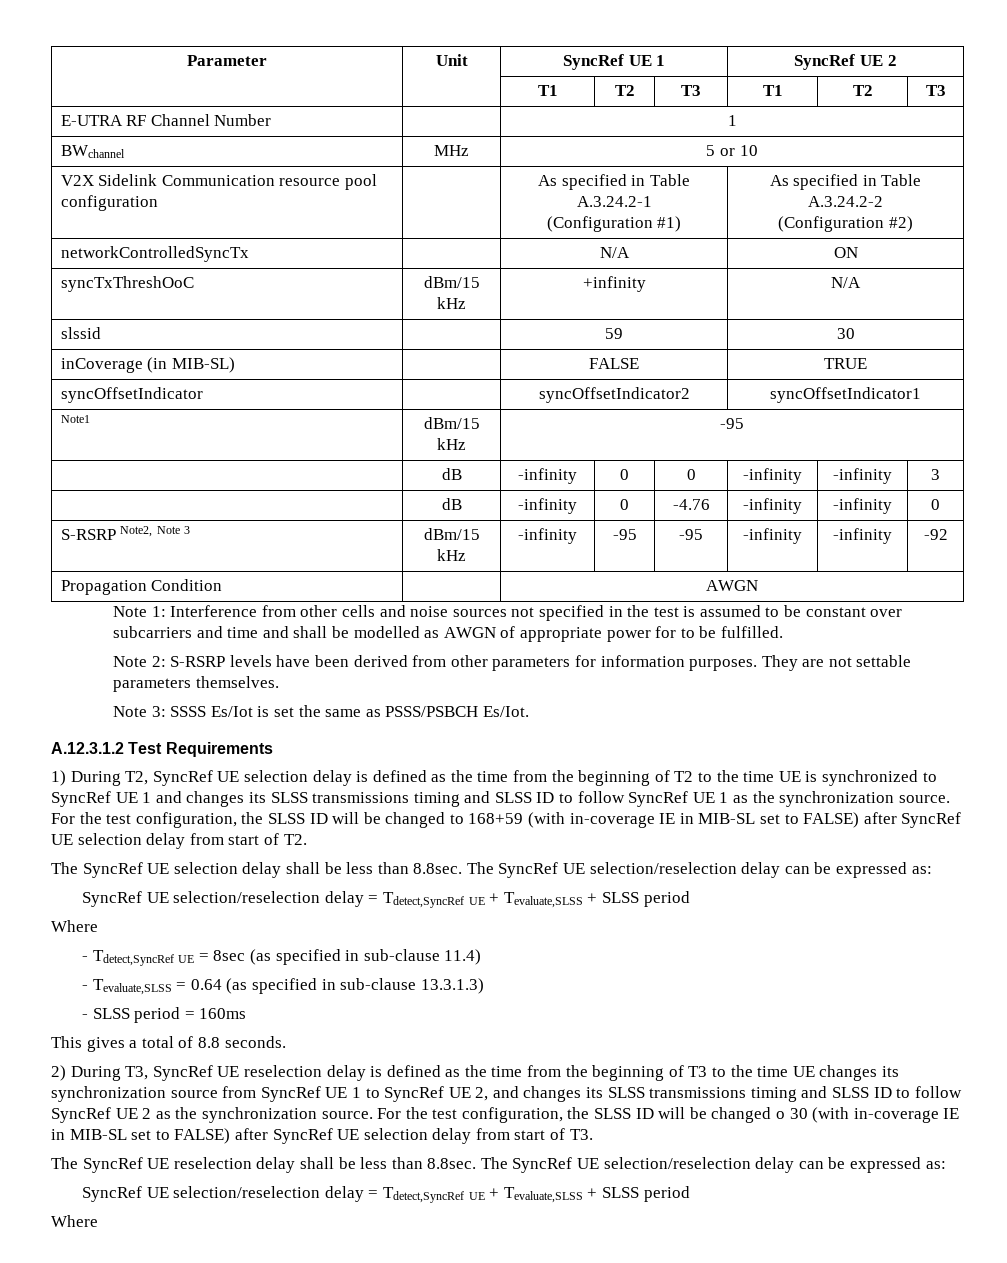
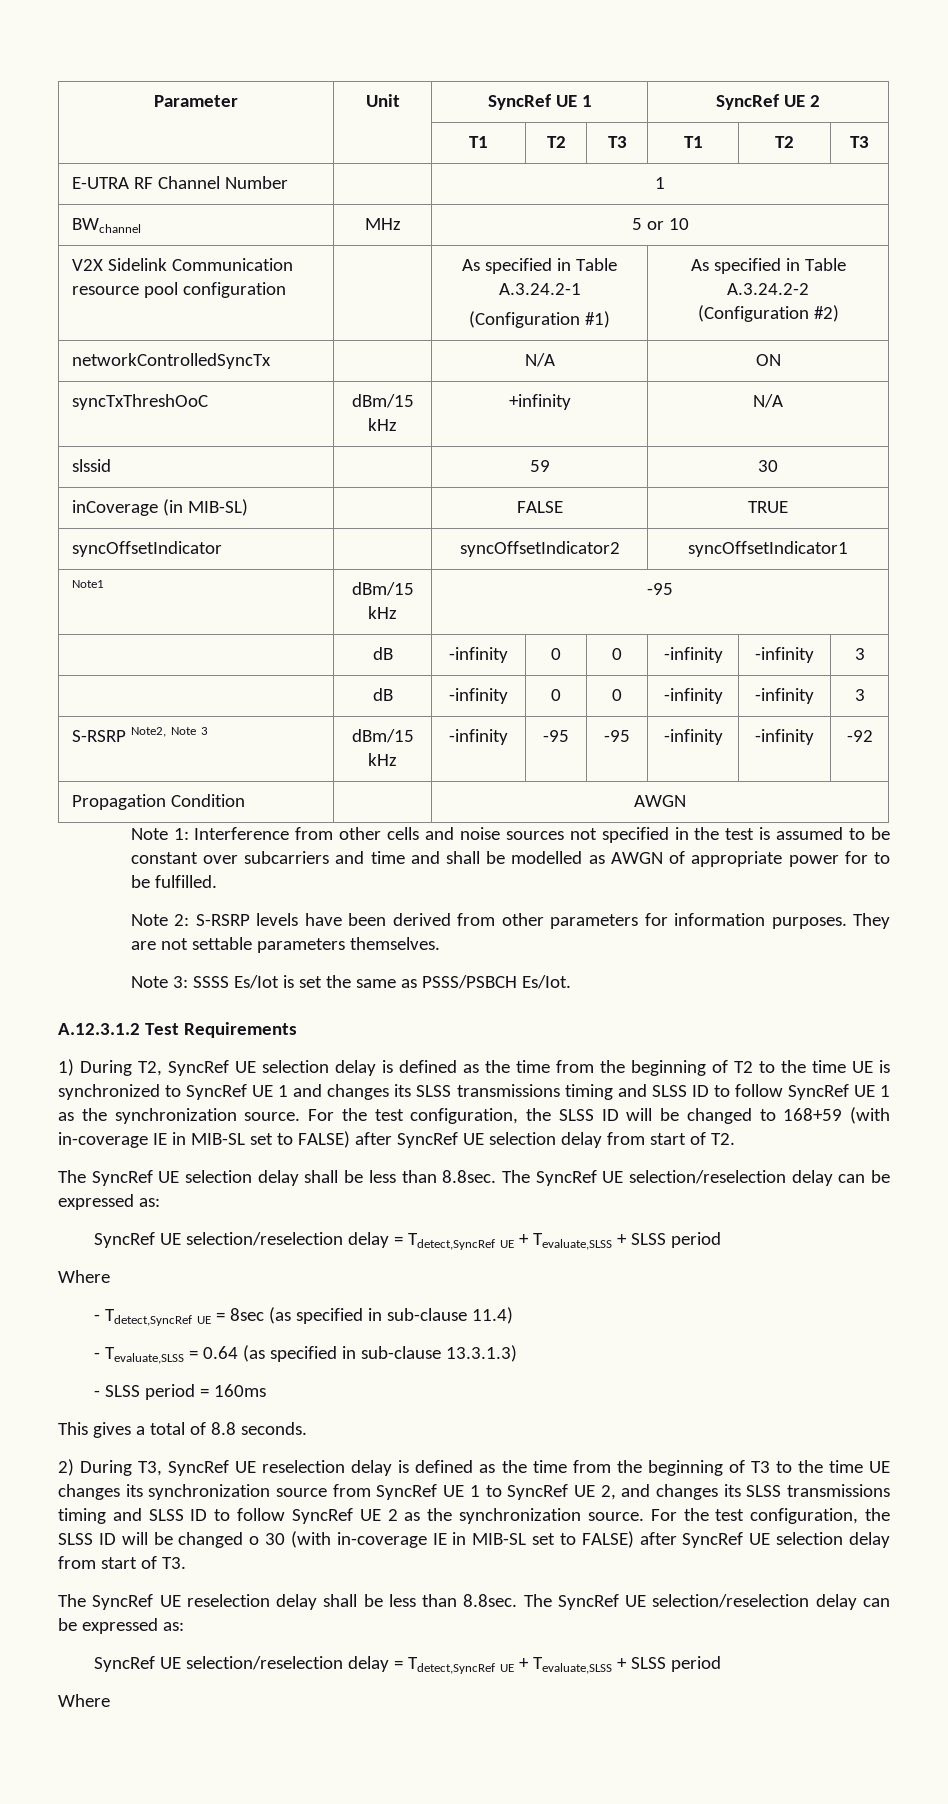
  Note1 | dBm/15 kHz | -95
  | dB | -infinity | 0 | 0 | -infinity | -infinity | 3
- | dB | -infinity | 0 | -4.76 | -infinity | -infinity | 0
+ | dB | -infinity | 0 | 0 | -infinity | -infinity | 3

